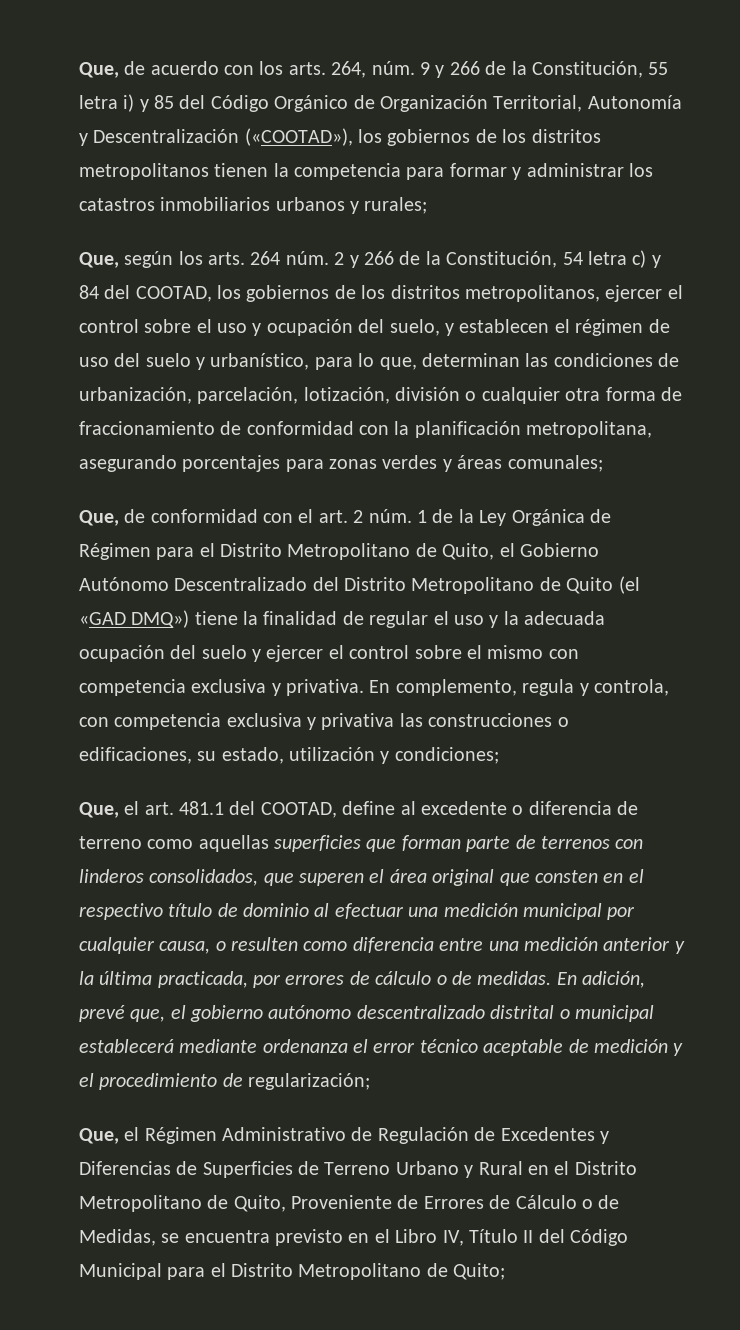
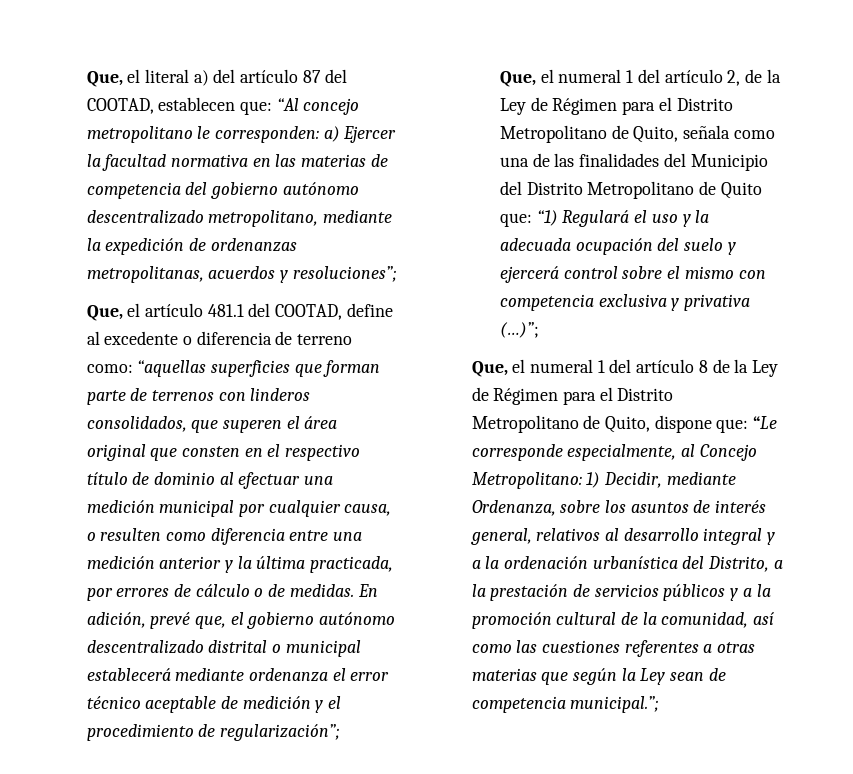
- Que, de acuerdo con los arts. 264, núm. 9 y 266 de la Constitución, 55 letra i) y 85 del Código Orgánico de Organización Territorial, Autonomía y Descentralización («COOTAD»), los gobiernos de los distritos metropolitanos tienen la competencia para formar y administrar los catastros inmobiliarios urbanos y rurales;
- Que, según los arts. 264 núm. 2 y 266 de la Constitución, 54 letra c) y 84 del COOTAD, los gobiernos de los distritos metropolitanos, ejercer el control sobre el uso y ocupación del suelo, y establecen el régimen de uso del suelo y urbanístico, para lo que, determinan las condiciones de urbanización, parcelación, lotización, división o cualquier otra forma de fraccionamiento de conformidad con la planificación metropolitana, asegurando porcentajes para zonas verdes y áreas comunales;
- Que, de conformidad con el art. 2 núm. 1 de la Ley Orgánica de Régimen para el Distrito Metropolitano de Quito, el Gobierno Autónomo Descentralizado del Distrito Metropolitano de Quito (el «GAD DMQ») tiene la finalidad de regular el uso y la adecuada ocupación del suelo y ejercer el control sobre el mismo con competencia exclusiva y privativa. En complemento, regula y controla, con competencia exclusiva y privativa las construcciones o edificaciones, su estado, utilización y condiciones;
- Que, el art. 481.1 del COOTAD, define al excedente o diferencia de terreno como aquellas superficies que forman parte de terrenos con linderos consolidados, que superen el área original que consten en el respectivo título de dominio al efectuar una medición municipal por cualquier causa, o resulten como diferencia entre una medición anterior y la última practicada, por errores de cálculo o de medidas.
+ Que, el literal a) del artículo 87 del COOTAD, establecen que: “Al concejo metropolitano le corresponden: a) Ejercer la facultad normativa en las materias de competencia del gobierno autónomo descentralizado metropolitano, mediante la expedición de ordenanzas metropolitanas, acuerdos y resoluciones”;
+ Que, el artículo 481.1 del COOTAD, define al excedente o diferencia de terreno como: “aquellas superficies que forman parte de terrenos con linderos consolidados, que superen el área original que consten en el respectivo título de dominio al efectuar una medición municipal por cualquier causa, o resulten como diferencia entre una medición anterior y la última practicada, por errores de cálculo o de medidas.
- En adición, prevé que, el gobierno autónomo descentralizado distrital o municipal establecerá mediante ordenanza el error técnico aceptable de medición y el procedimiento de regularización;
- Que, el Régimen Administrativo de Regulación de Excedentes y Diferencias de Superficies de Terreno Urbano y Rural en el Distrito Metropolitano de Quito, Proveniente de Errores de Cálculo o de Medidas, se encuentra previsto en el Libro IV, Título II del Código Municipal para el Distrito Metropolitano de Quito;
+ En adición, prevé que, el gobierno autónomo descentralizado distrital o municipal establecerá mediante ordenanza el error técnico aceptable de medición y el procedimiento de regularización”;
+ Que, el numeral 1 del artículo 2, de la Ley de Régimen para el Distrito Metropolitano de Quito, señala como una de las finalidades del Municipio del Distrito Metropolitano de Quito que: “1) Regulará el uso y la adecuada ocupación del suelo y ejercerá control sobre el mismo con competencia exclusiva y privativa (…)”;
+ Que, el numeral 1 del artículo 8 de la Ley de Régimen para el Distrito Metropolitano de Quito, dispone que: “Le corresponde especialmente, al Concejo Metropolitano: 1) Decidir, mediante Ordenanza, sobre los asuntos de interés general, relativos al desarrollo integral y a la ordenación urbanística del Distrito, a la prestación de servicios públicos y a la promoción cultural de la comunidad, así como las cuestiones referentes a otras materias que según la Ley sean de competencia municipal.”;

